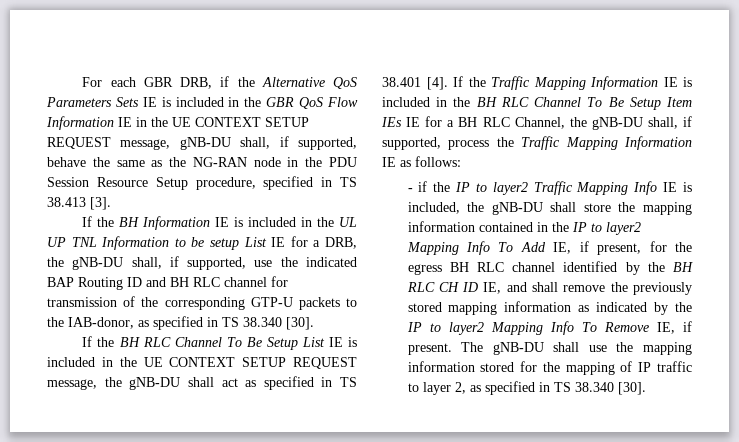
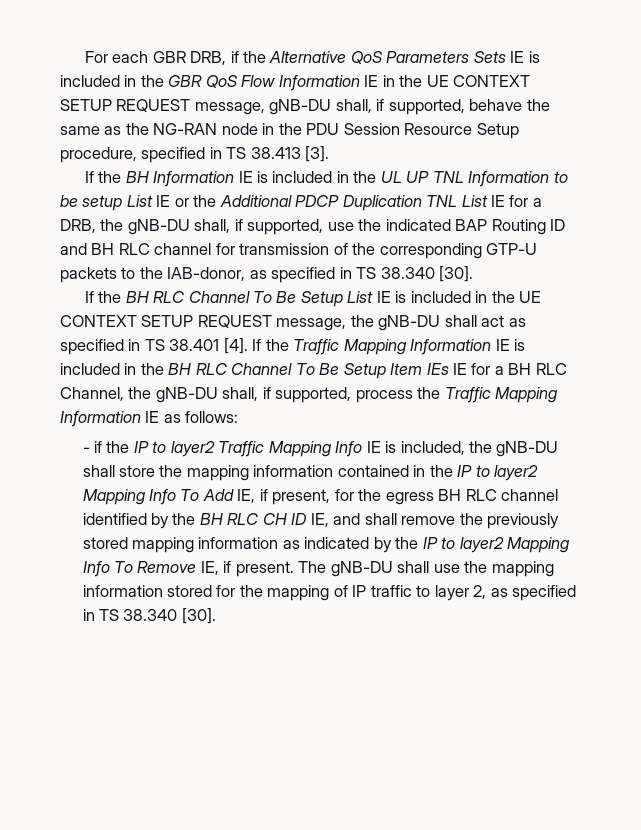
- If the BH Information IE is included in the UL UP TNL Information to be setup List IE for a DRB, the gNB-DU shall, if supported, use the indicated BAP Routing ID and BH RLC channel for transmission of the corresponding GTP-U packets to the IAB-donor, as specified in TS 38.340 [30].
+ If the BH Information IE is included in the UL UP TNL Information to be setup List IE or the Additional PDCP Duplication TNL List IE for a DRB, the gNB-DU shall, if supported, use the indicated BAP Routing ID and BH RLC channel for transmission of the corresponding GTP-U packets to the IAB-donor, as specified in TS 38.340 [30].

